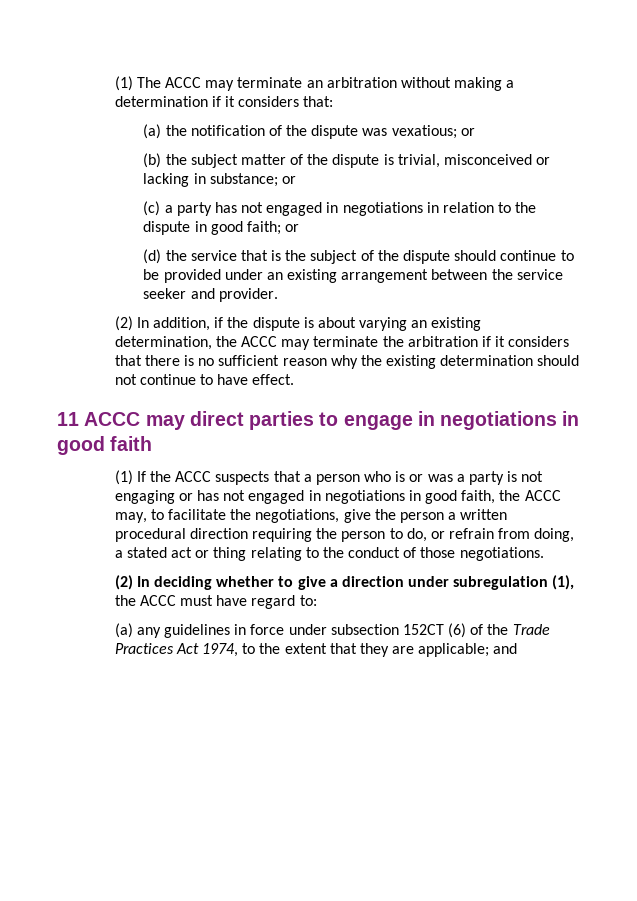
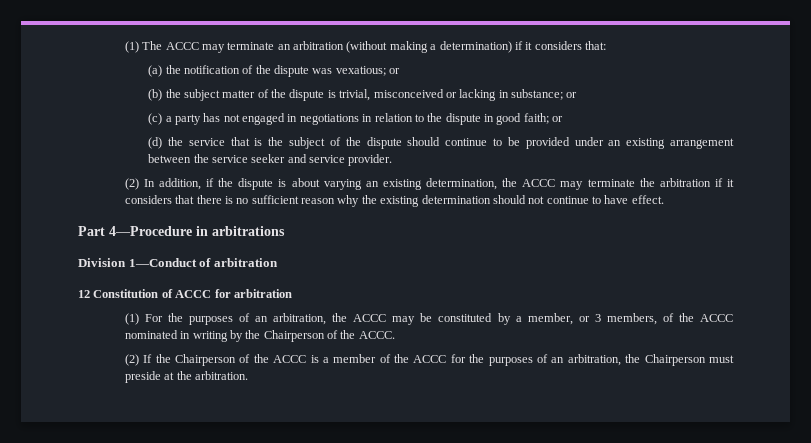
- (1) The ACCC may terminate an arbitration without making a determination if it considers that:
+ (1) The ACCC may terminate an arbitration (without making a determination) if it considers that:
- (d) the service that is the subject of the dispute should continue to be provided under an existing arrangement between the service seeker and provider.
+ (d) the service that is the subject of the dispute should continue to be provided under an existing arrangement between the service seeker and service provider.
- 11 ACCC may direct parties to engage in negotiations in good faith
- (1) If the ACCC suspects that a person who is or was a party is not engaging or has not engaged in negotiations in good faith, the ACCC may, to facilitate the negotiations, give the person a written procedural direction requiring the person to do, or refrain from doing, a stated act or thing relating to the conduct of those negotiations.
- (2) In deciding whether to give a direction under subregulation (1), the ACCC must have regard to:
- (a) any guidelines in force under subsection 152CT (6) of the Trade Practices Act 1974, to the extent that they are applicable; and
+ Part 4—Procedure in arbitrations
+ Division 1—Conduct of arbitration
+ 12 Constitution of ACCC for arbitration
+ (1) For the purposes of an arbitration, the ACCC may be constituted by a member, or 3 members, of the ACCC nominated in writing by the Chairperson of the ACCC.
+ (2) If the Chairperson of the ACCC is a member of the ACCC for the purposes of an arbitration, the Chairperson must preside at the arbitration.

